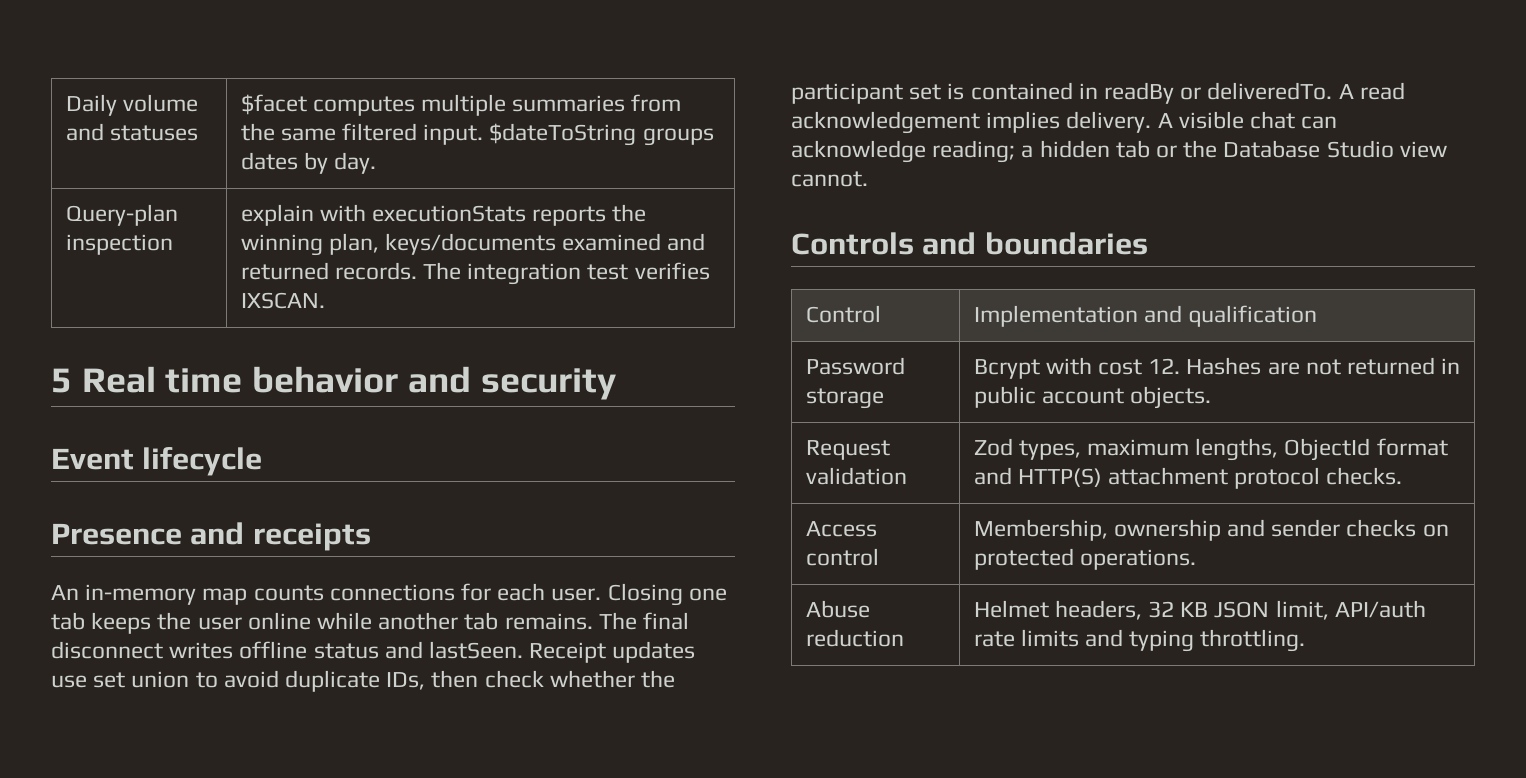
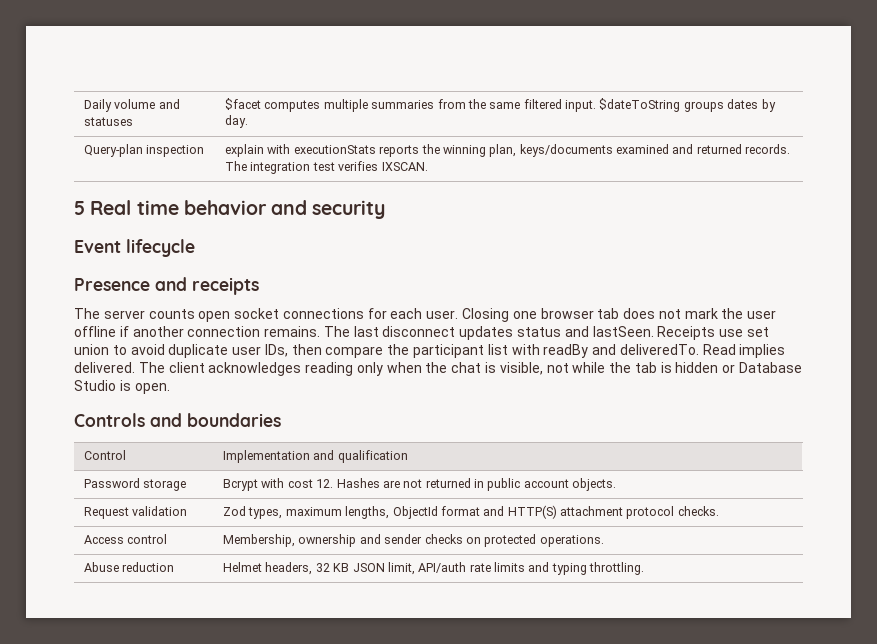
- An in-memory map counts connections for each user.
+ The server counts open socket connections for each user.
- Closing one tab keeps the user online while another tab remains. The final disconnect writes offline status and lastSeen.
+ Closing one browser tab does not mark the user offline if another connection remains. The last disconnect updates status and lastSeen.
- Receipt updates use set union to avoid duplicate IDs, then check whether the participant set is contained in readBy or deliveredTo. A read acknowledgement implies delivery. A visible chat can acknowledge reading; a hidden tab or the Database Studio view cannot.
+ Receipts use set union to avoid duplicate user IDs, then compare the participant list with readBy and deliveredTo. Read implies delivered. The client acknowledges reading only when the chat is visible, not while the tab is hidden or Database Studio is open.

